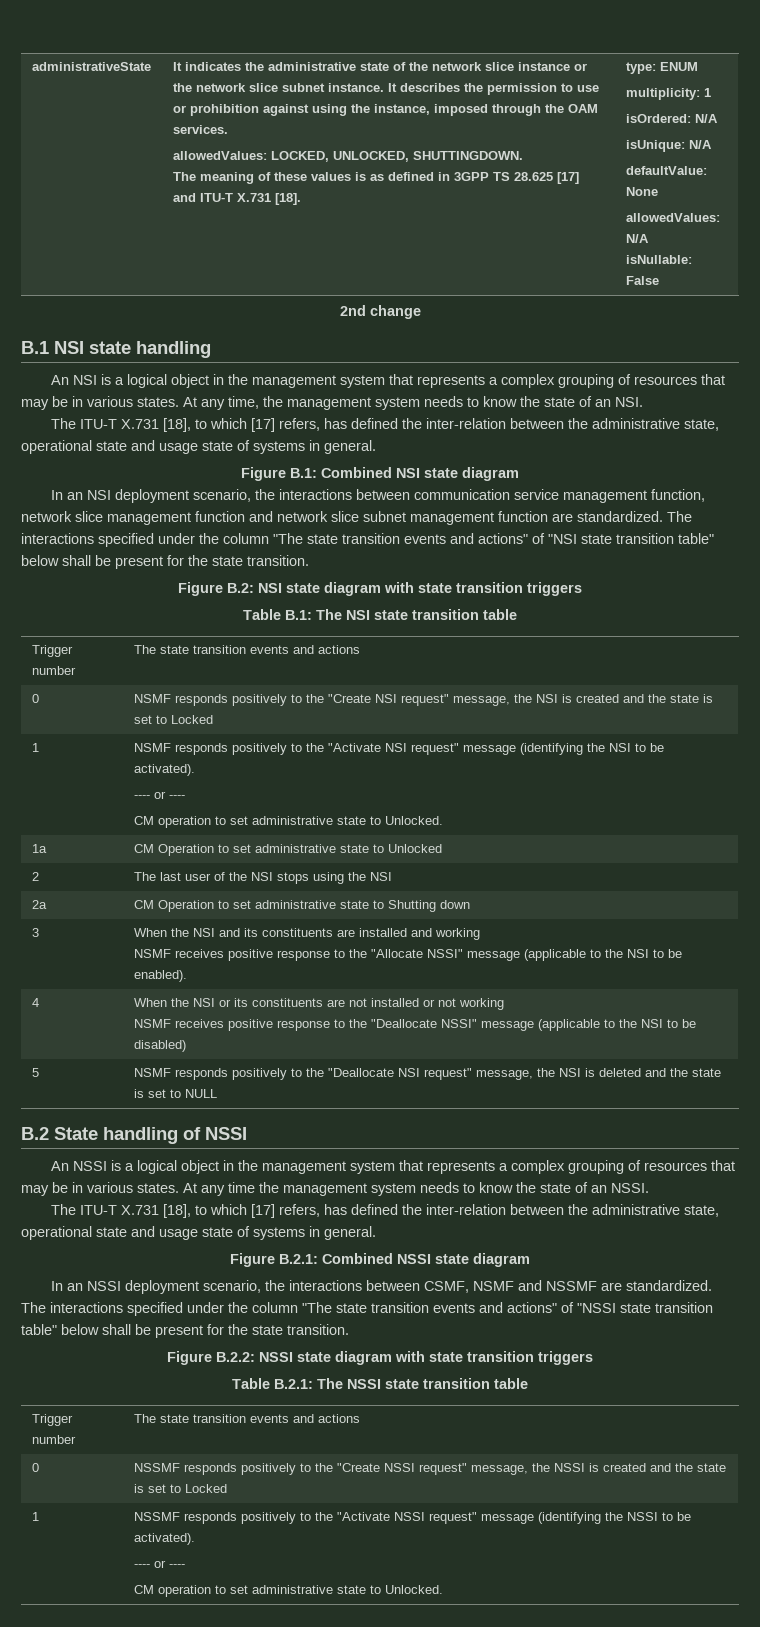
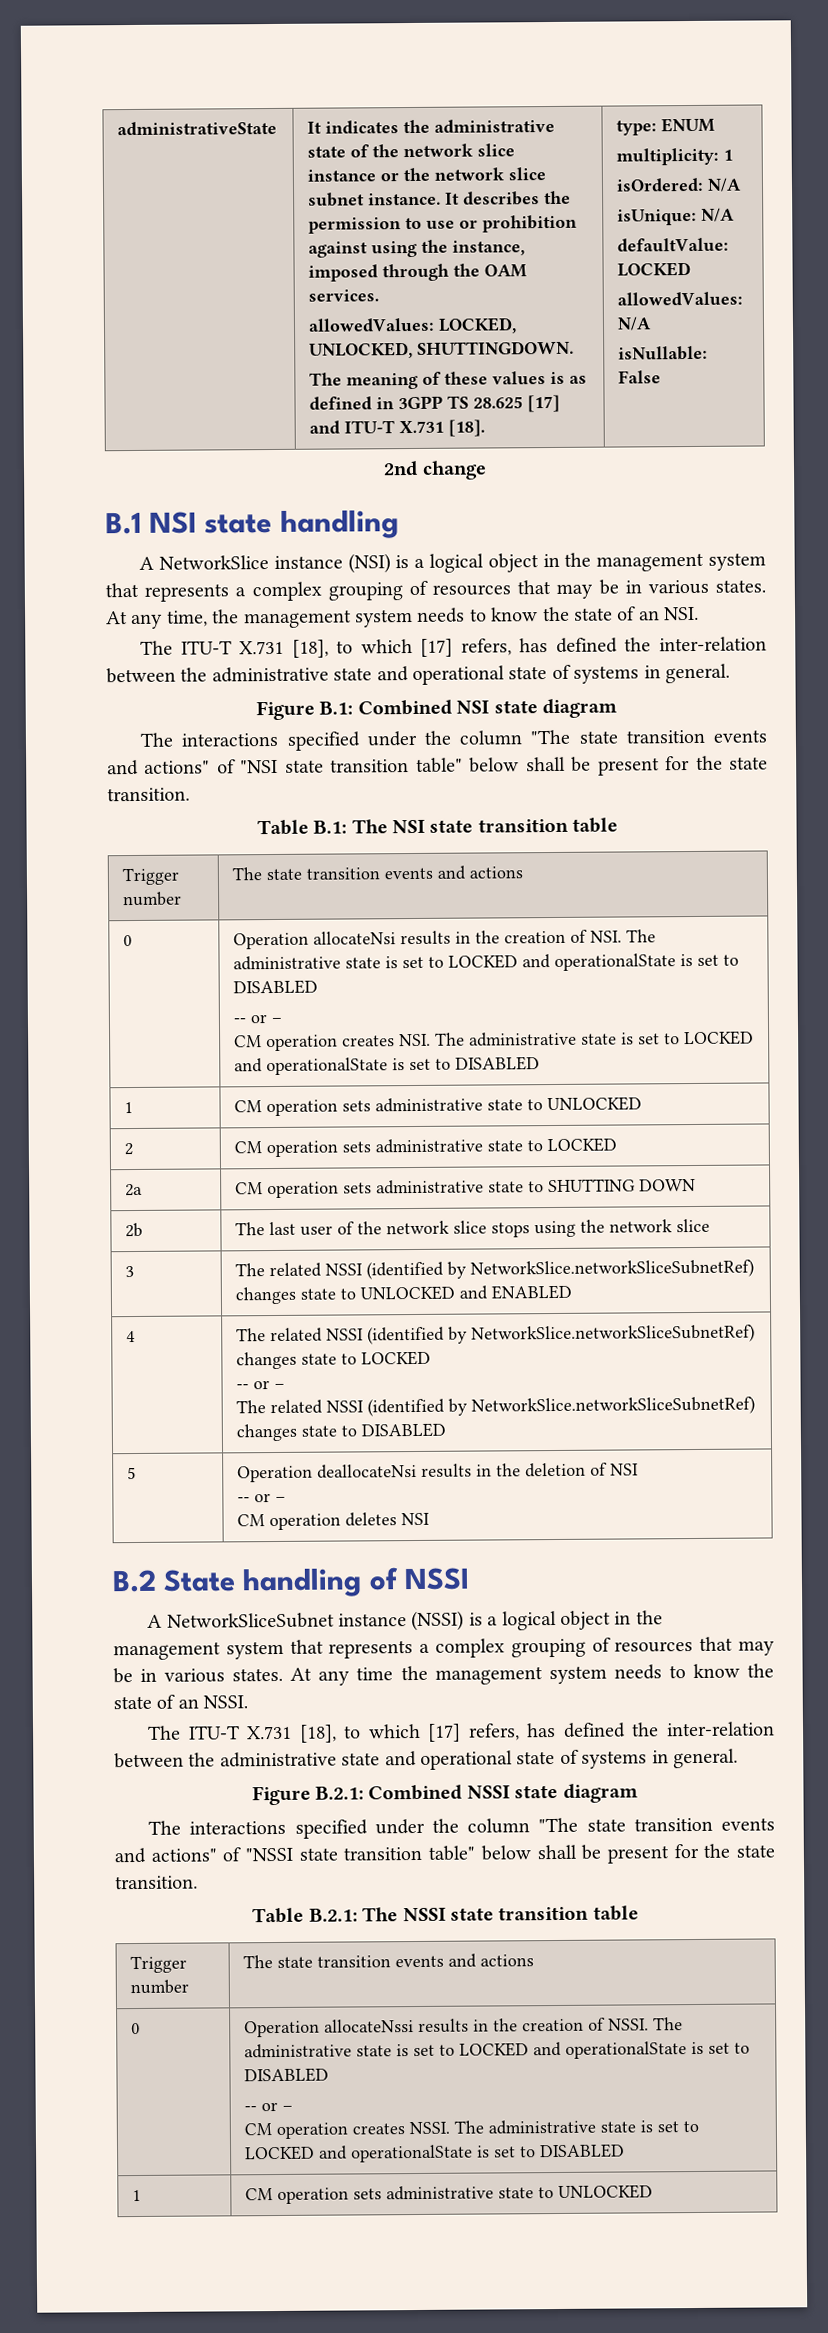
- defaultValue: None
+ defaultValue: LOCKED
- An NSI is a logical object in the management system that represents a complex grouping of resources that may be in various states.
+ A NetworkSlice instance (NSI) is a logical object in the management system that represents a complex grouping of resources that may be in various states.
  At any time, the management system needs to know the state of an NSI.
- The ITU-T X.731 [18], to which [17] refers, has defined the inter-relation between the administrative state, operational state and usage state of systems in general.
+ The ITU-T X.731 [18], to which [17] refers, has defined the inter-relation between the administrative state and operational state of systems in general.
- In an NSI deployment scenario, the interactions between communication service management function, network slice management function and network slice subnet management function are standardized.
- Figure B.2: NSI state diagram with state transition triggers
- NSMF responds positively to the "Create NSI request" message, the NSI is created and the state is set to Locked
- 1 | NSMF responds positively to the "Activate NSI request" message (identifying the NSI to be activated).
- ---- or ----
- CM operation to set administrative state to Unlocked.
- 1a | CM Operation to set administrative state to Unlocked
- 2 | The last user of the NSI stops using the NSI
- 2a | CM Operation to set administrative state to Shutting down
- 3 | When the NSI and its constituents are installed and working
- NSMF receives positive response to the "Allocate NSSI" message (applicable to the NSI to be enabled).
- 4 | When the NSI or its constituents are not installed or not working
- NSMF receives positive response to the "Deallocate NSSI" message (applicable to the NSI to be disabled)
- 5 | NSMF responds positively to the "Deallocate NSI request" message, the NSI is deleted and the state is set to NULL
+ Operation allocateNsi results in the creation of NSI. The administrative state is set to LOCKED and operationalState is set to DISABLED
+ -- or –
+ CM operation creates NSI. The administrative state is set to LOCKED and operationalState is set to DISABLED
+ 1 | CM operation sets administrative state to UNLOCKED
+ 2 | CM operation sets administrative state to LOCKED
+ 2a | CM operation sets administrative state to SHUTTING DOWN
+ 2b | The last user of the network slice stops using the network slice
+ 3 | The related NSSI (identified by NetworkSlice.networkSliceSubnetRef) changes state to UNLOCKED and ENABLED
+ 4 | The related NSSI (identified by NetworkSlice.networkSliceSubnetRef) changes state to LOCKED
+ -- or –
+ The related NSSI (identified by NetworkSlice.networkSliceSubnetRef) changes state to DISABLED
+ 5 | Operation deallocateNsi results in the deletion of NSI
+ -- or –
+ CM operation deletes NSI
- An NSSI is a logical object in the management system that represents a complex grouping of resources that may be in various states.
+ A NetworkSliceSubnet instance (NSSI) is a logical object in the management system that represents a complex grouping of resources that may be in various states.
  At any time the management system needs to know the state of an NSSI.
- The ITU-T X.731 [18], to which [17] refers, has defined the inter-relation between the administrative state, operational state and usage state of systems in general.
+ The ITU-T X.731 [18], to which [17] refers, has defined the inter-relation between the administrative state and operational state of systems in general.
- In an NSSI deployment scenario, the interactions between CSMF, NSMF and NSSMF are standardized.
- Figure B.2.2: NSSI state diagram with state transition triggers
- NSSMF responds positively to the "Create NSSI request" message, the NSSI is created and the state is set to Locked
- 1 | NSSMF responds positively to the "Activate NSSI request" message (identifying the NSSI to be activated).
- ---- or ----
- CM operation to set administrative state to Unlocked.
+ Operation allocateNssi results in the creation of NSSI. The administrative state is set to LOCKED and operationalState is set to DISABLED
+ -- or –
+ CM operation creates NSSI. The administrative state is set to LOCKED and operationalState is set to DISABLED
+ 1 | CM operation sets administrative state to UNLOCKED

